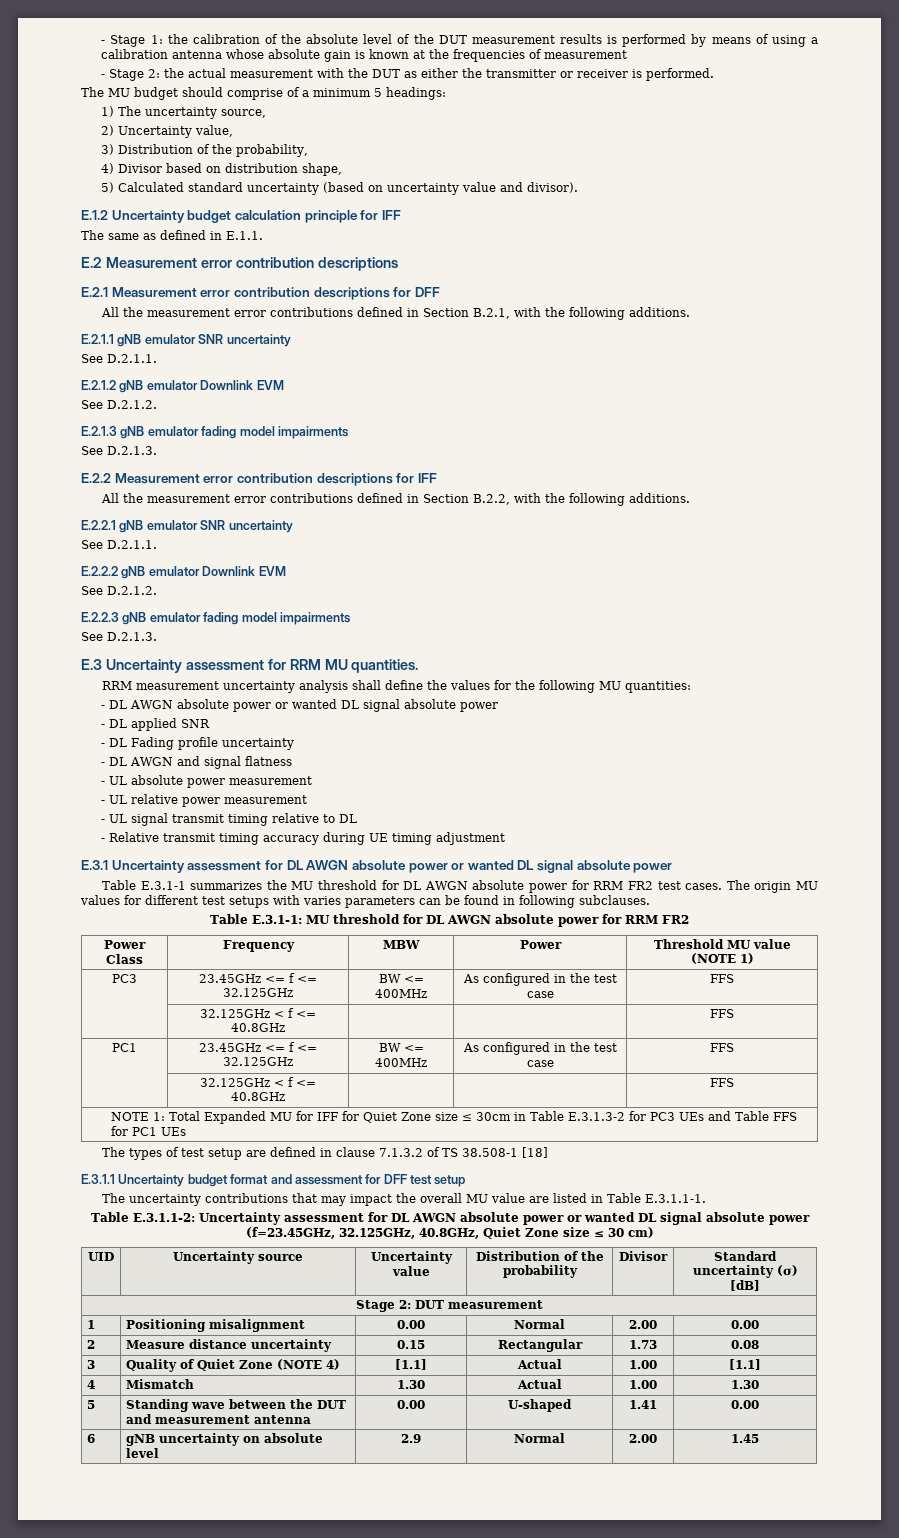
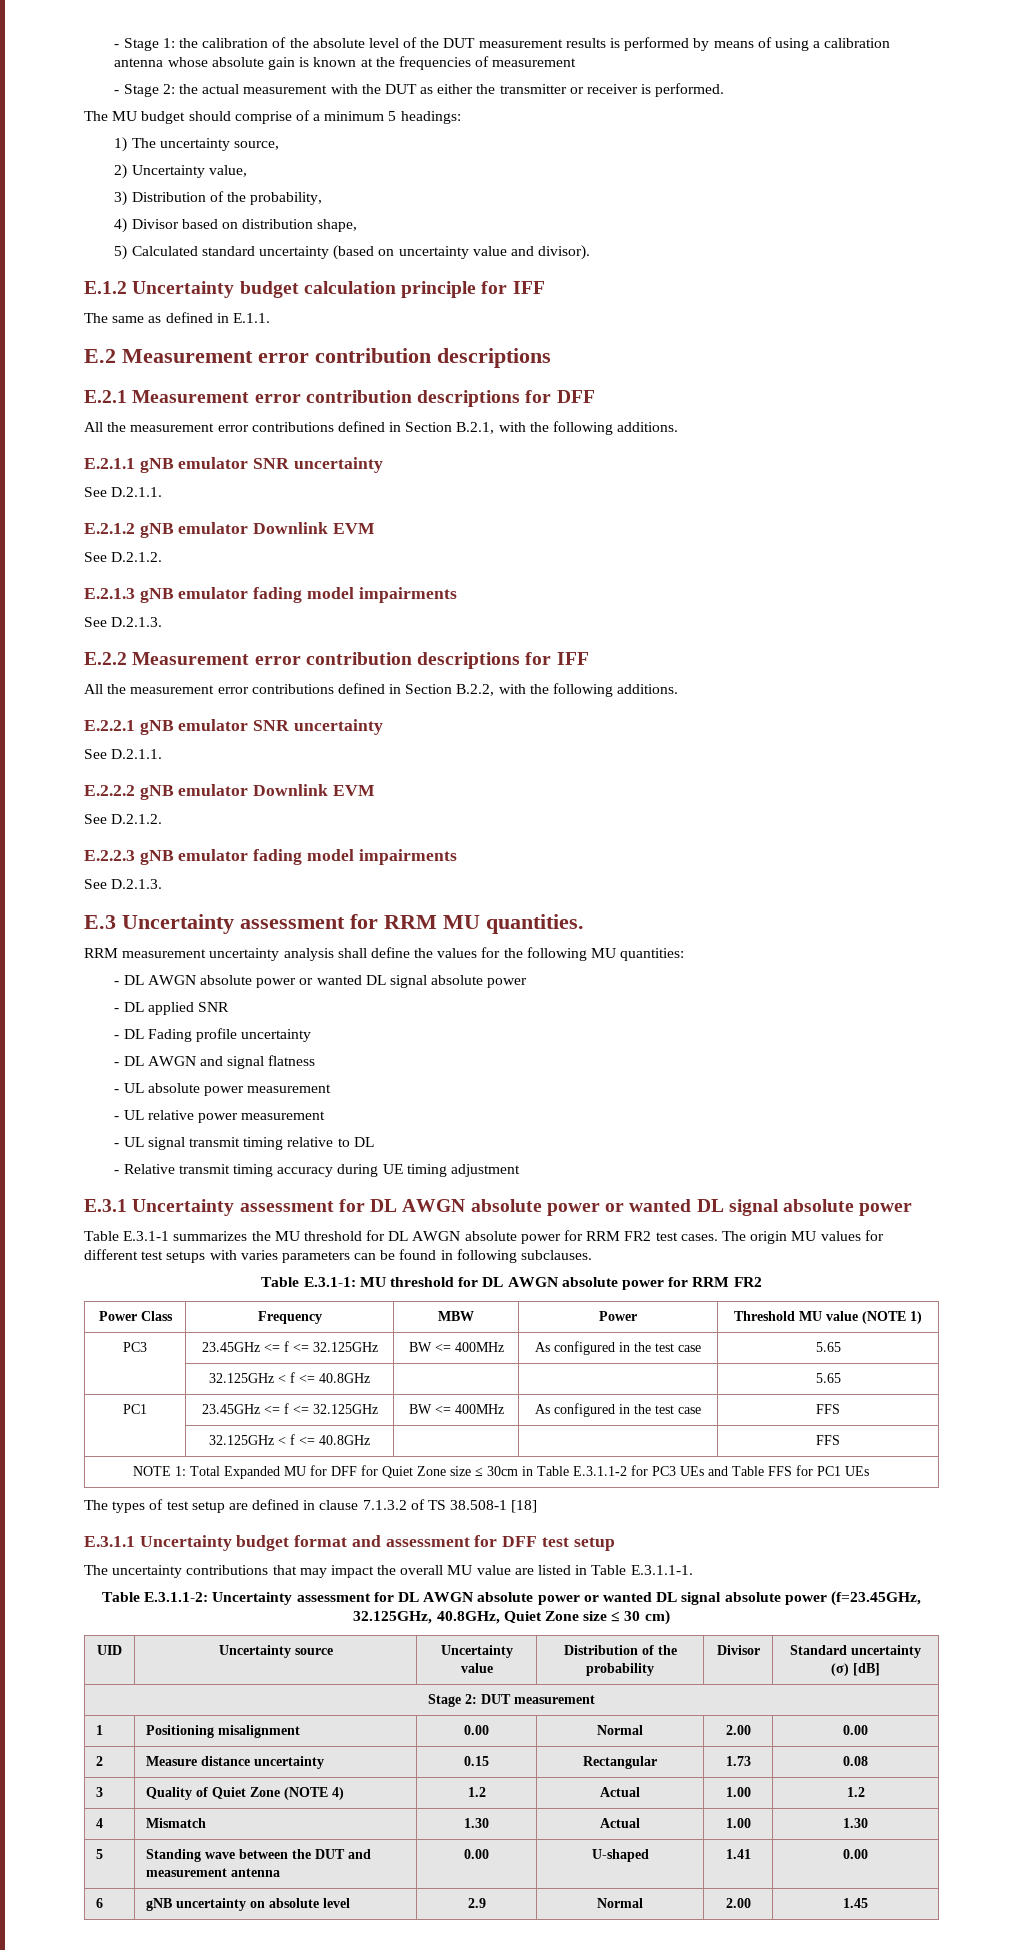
- PC3 | 23.45GHz <= f <= 32.125GHz | BW <= 400MHz | As configured in the test case | FFS
- | 32.125GHz < f <= 40.8GHz | | | FFS
+ PC3 | 23.45GHz <= f <= 32.125GHz | BW <= 400MHz | As configured in the test case | 5.65
+ | 32.125GHz < f <= 40.8GHz | | | 5.65
- NOTE 1: Total Expanded MU for IFF for Quiet Zone size ≤ 30cm in Table E.3.1.3-2 for PC3 UEs and Table FFS for PC1 UEs
+ NOTE 1: Total Expanded MU for DFF for Quiet Zone size ≤ 30cm in Table E.3.1.1-2 for PC3 UEs and Table FFS for PC1 UEs
- 3 | Quality of Quiet Zone (NOTE 4) | [1.1] | Actual | 1.00 | [1.1]
+ 3 | Quality of Quiet Zone (NOTE 4) | 1.2 | Actual | 1.00 | 1.2

